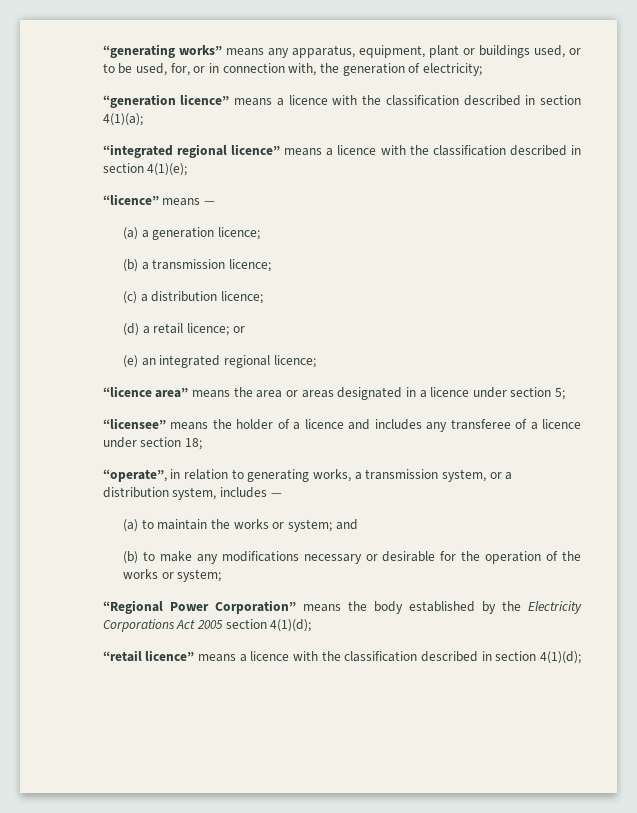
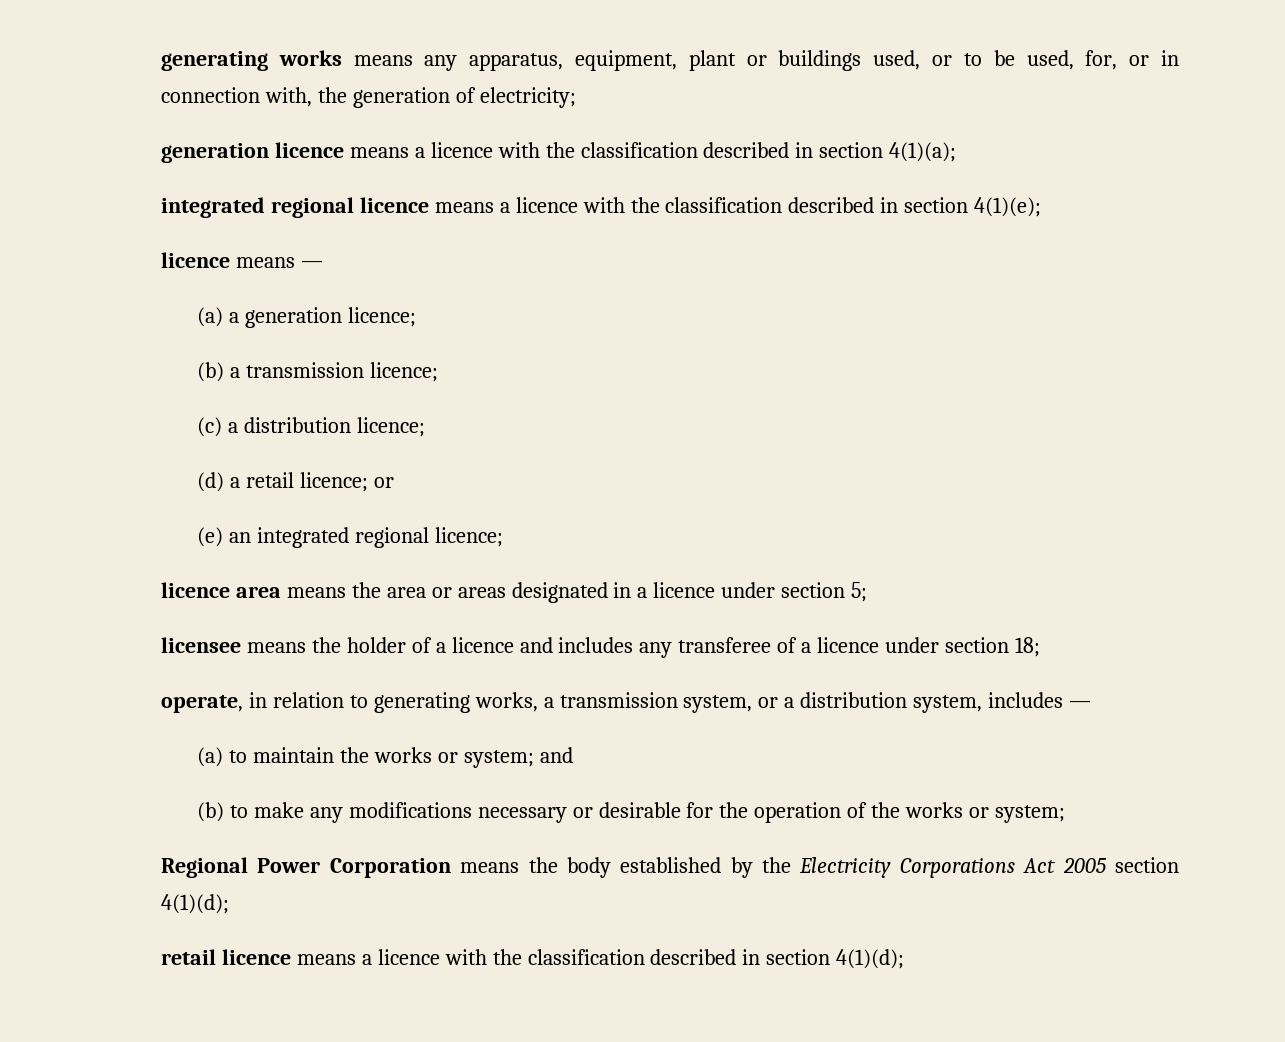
- “generating works” means any apparatus, equipment, plant or buildings used, or to be used, for, or in connection with, the generation of electricity;
+ generating works means any apparatus, equipment, plant or buildings used, or to be used, for, or in connection with, the generation of electricity;
- “generation licence” means a licence with the classification described in section 4(1)(a);
+ generation licence means a licence with the classification described in section 4(1)(a);
- “integrated regional licence” means a licence with the classification described in section 4(1)(e);
+ integrated regional licence means a licence with the classification described in section 4(1)(e);
- “licence” means —
+ licence means —
- “licence area” means the area or areas designated in a licence under section 5;
+ licence area means the area or areas designated in a licence under section 5;
- “licensee” means the holder of a licence and includes any transferee of a licence under section 18;
+ licensee means the holder of a licence and includes any transferee of a licence under section 18;
- “operate”, in relation to generating works, a transmission system, or a distribution system, includes —
+ operate, in relation to generating works, a transmission system, or a distribution system, includes —
- “Regional Power Corporation” means the body established by the Electricity Corporations Act 2005 section 4(1)(d);
+ Regional Power Corporation means the body established by the Electricity Corporations Act 2005 section 4(1)(d);
- “retail licence” means a licence with the classification described in section 4(1)(d);
+ retail licence means a licence with the classification described in section 4(1)(d);

